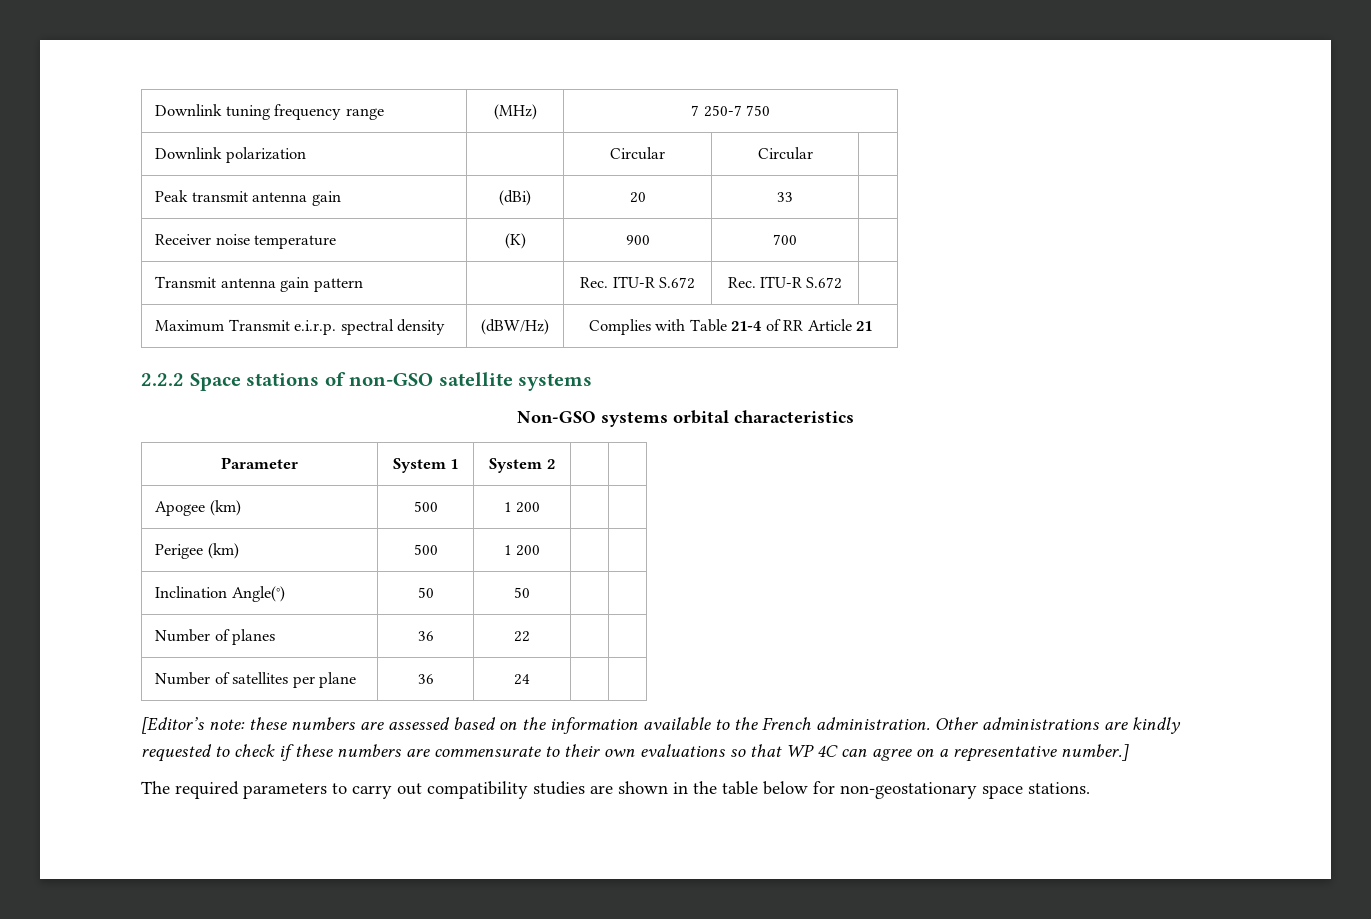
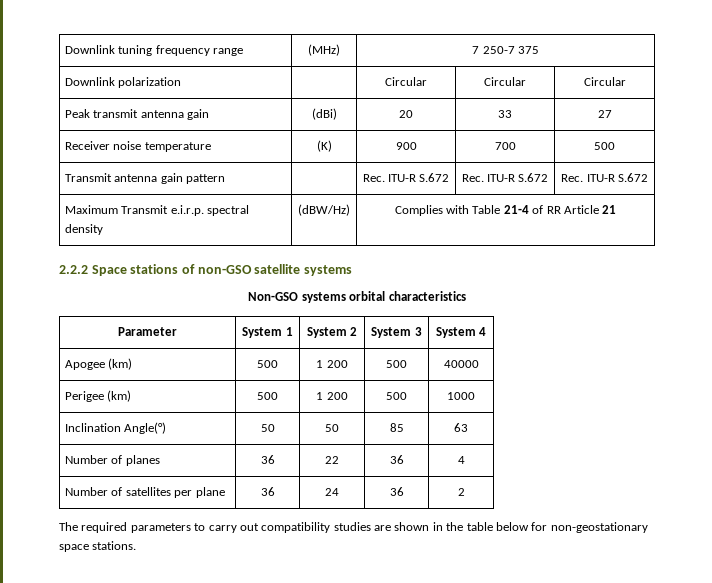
- Downlink tuning frequency range | (MHz) | 7 250-7 750
+ Downlink tuning frequency range | (MHz) | 7 250-7 375
- Downlink polarization | | Circular | Circular |
+ Downlink polarization | | Circular | Circular | Circular
- Peak transmit antenna gain | (dBi) | 20 | 33 |
+ Peak transmit antenna gain | (dBi) | 20 | 33 | 27
- Receiver noise temperature | (K) | 900 | 700 |
+ Receiver noise temperature | (K) | 900 | 700 | 500
- Transmit antenna gain pattern | | Rec. ITU-R S.672 | Rec. ITU-R S.672 |
+ Transmit antenna gain pattern | | Rec. ITU-R S.672 | Rec. ITU-R S.672 | Rec. ITU-R S.672
- Parameter | System 1 | System 2 | |
+ Parameter | System 1 | System 2 | System 3 | System 4
- Apogee (km) | 500 | 1 200 | |
+ Apogee (km) | 500 | 1 200 | 500 | 40000
- Perigee (km) | 500 | 1 200 | |
+ Perigee (km) | 500 | 1 200 | 500 | 1000
- Inclination Angle(°) | 50 | 50 | |
+ Inclination Angle(°) | 50 | 50 | 85 | 63
- Number of planes | 36 | 22 | |
+ Number of planes | 36 | 22 | 36 | 4
- Number of satellites per plane | 36 | 24 | |
- [Editor’s note: these numbers are assessed based on the information available to the French administration. Other administrations are kindly requested to check if these numbers are commensurate to their own evaluations so that WP 4C can agree on a representative number.]
+ Number of satellites per plane | 36 | 24 | 36 | 2

